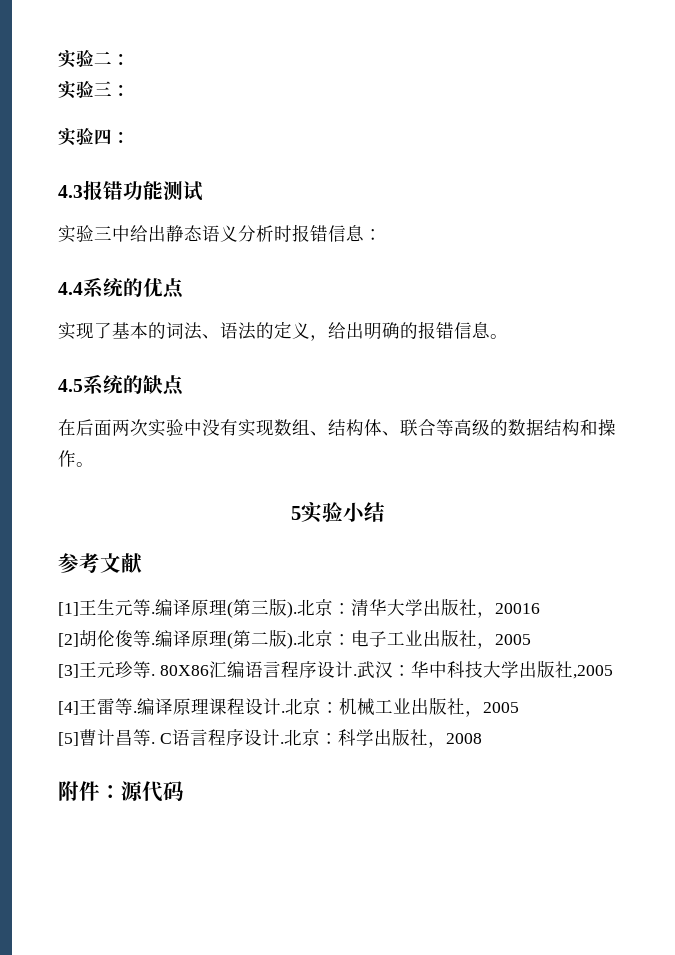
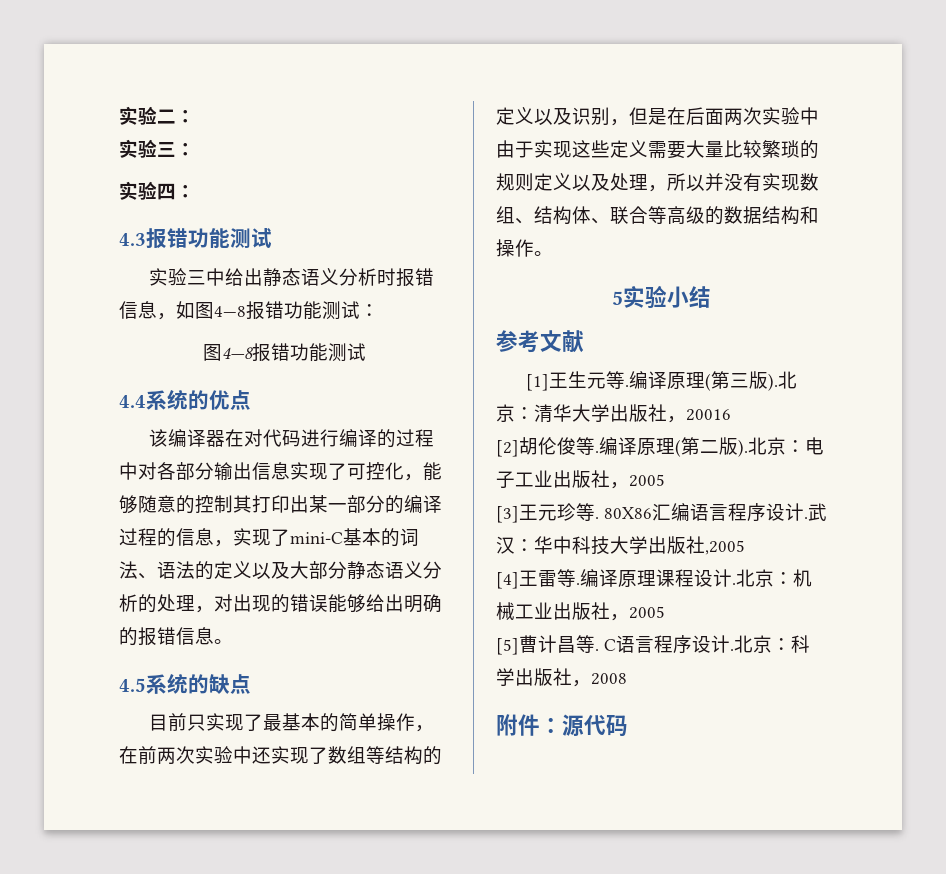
- 实验三中给出静态语义分析时报错信息：
+ 实验三中给出静态语义分析时报错信息，如图4—8报错功能测试：
+ 图4—8报错功能测试
  4.4系统的优点
- 实现了基本的词法、语法的定义，给出明确的报错信息。
+ 该编译器在对代码进行编译的过程中对各部分输出信息实现了可控化，能够随意的控制其打印出某一部分的编译过程的信息，实现了mini-C基本的词法、语法的定义以及大部分静态语义分析的处理，对出现的错误能够给出明确的报错信息。
- 在后面两次实验中没有实现数组、结构体、联合等高级的数据结构和操作。
+ 目前只实现了最基本的简单操作，在前两次实验中还实现了数组等结构的定义以及识别，但是在后面两次实验中由于实现这些定义需要大量比较繁琐的规则定义以及处理，所以并没有实现数组、结构体、联合等高级的数据结构和操作。

